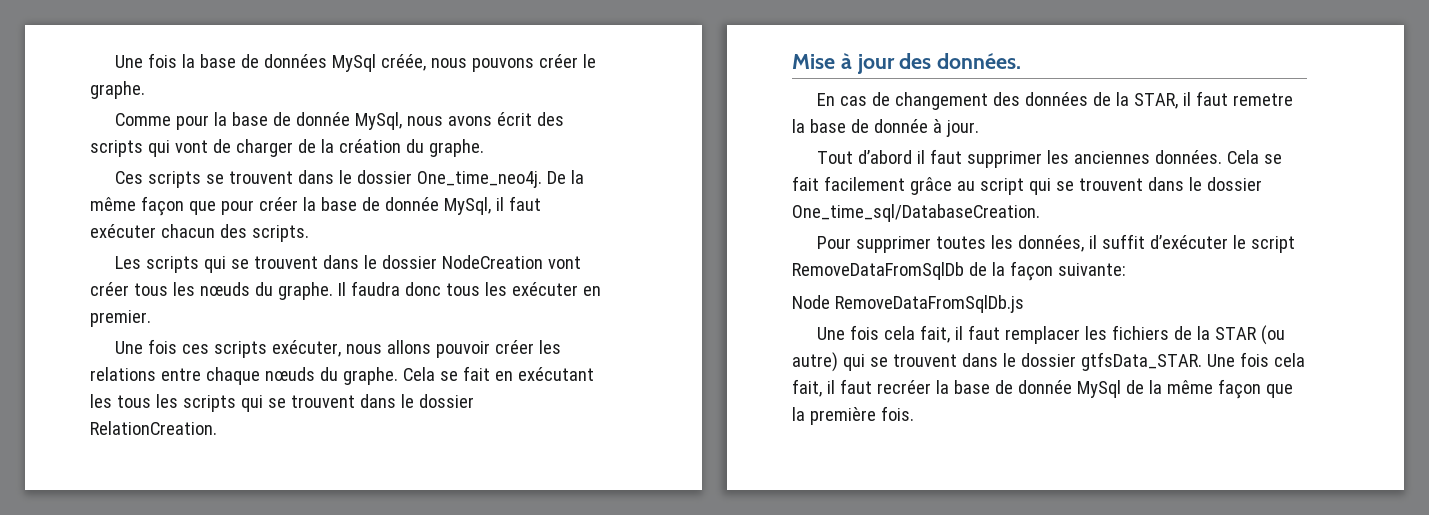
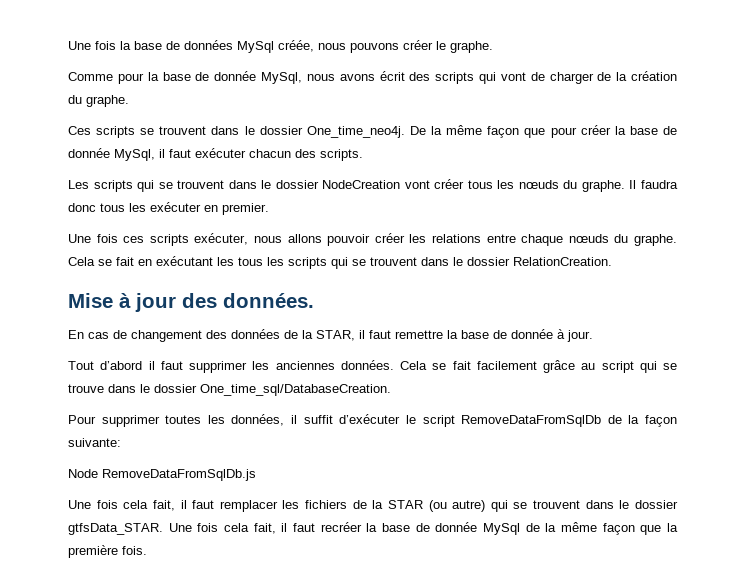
- En cas de changement des données de la STAR, il faut remetre la base de donnée à jour.
+ En cas de changement des données de la STAR, il faut remettre la base de donnée à jour.
- Cela se fait facilement grâce au script qui se trouvent dans le dossier One_time_sql/DatabaseCreation.
+ Cela se fait facilement grâce au script qui se trouve dans le dossier One_time_sql/DatabaseCreation.

